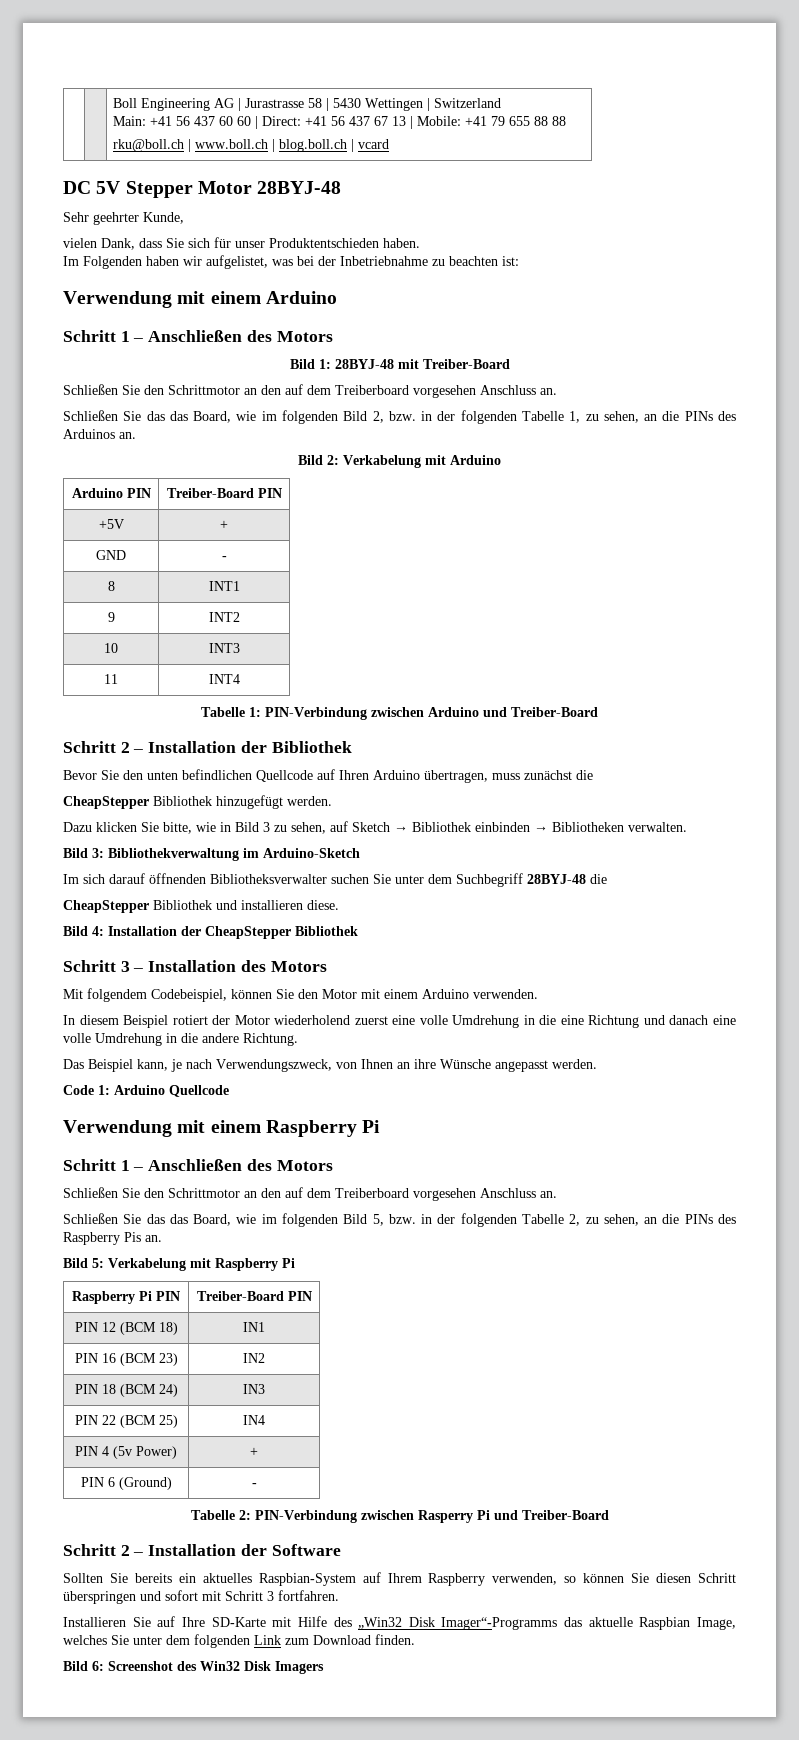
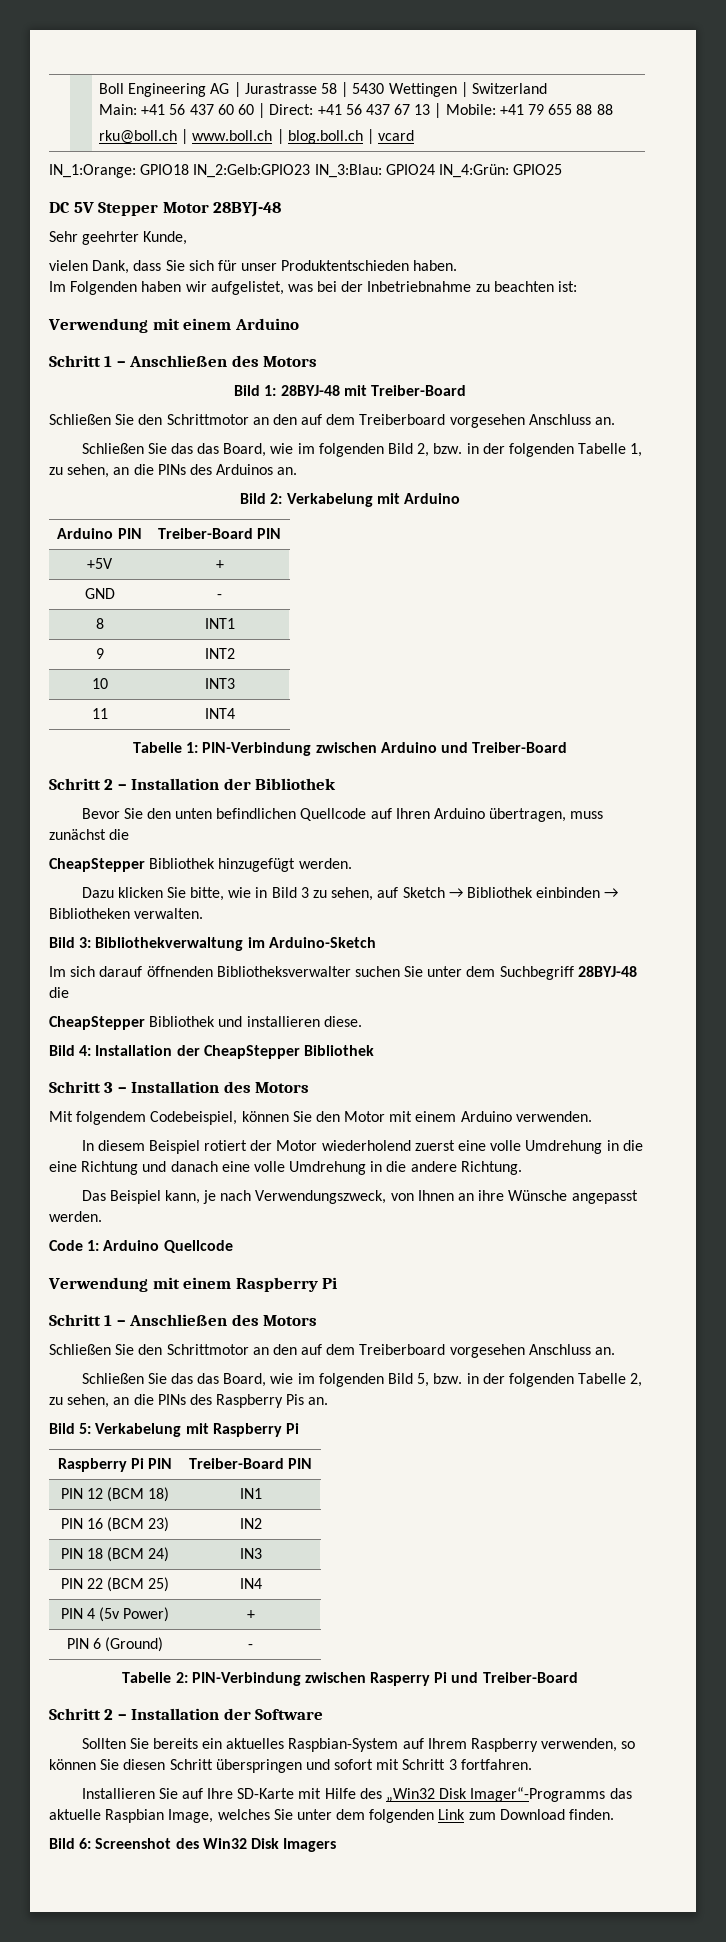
+ IN_1:Orange: GPIO18 IN_2:Gelb:GPIO23 IN_3:Blau: GPIO24 IN_4:Grün: GPIO25

